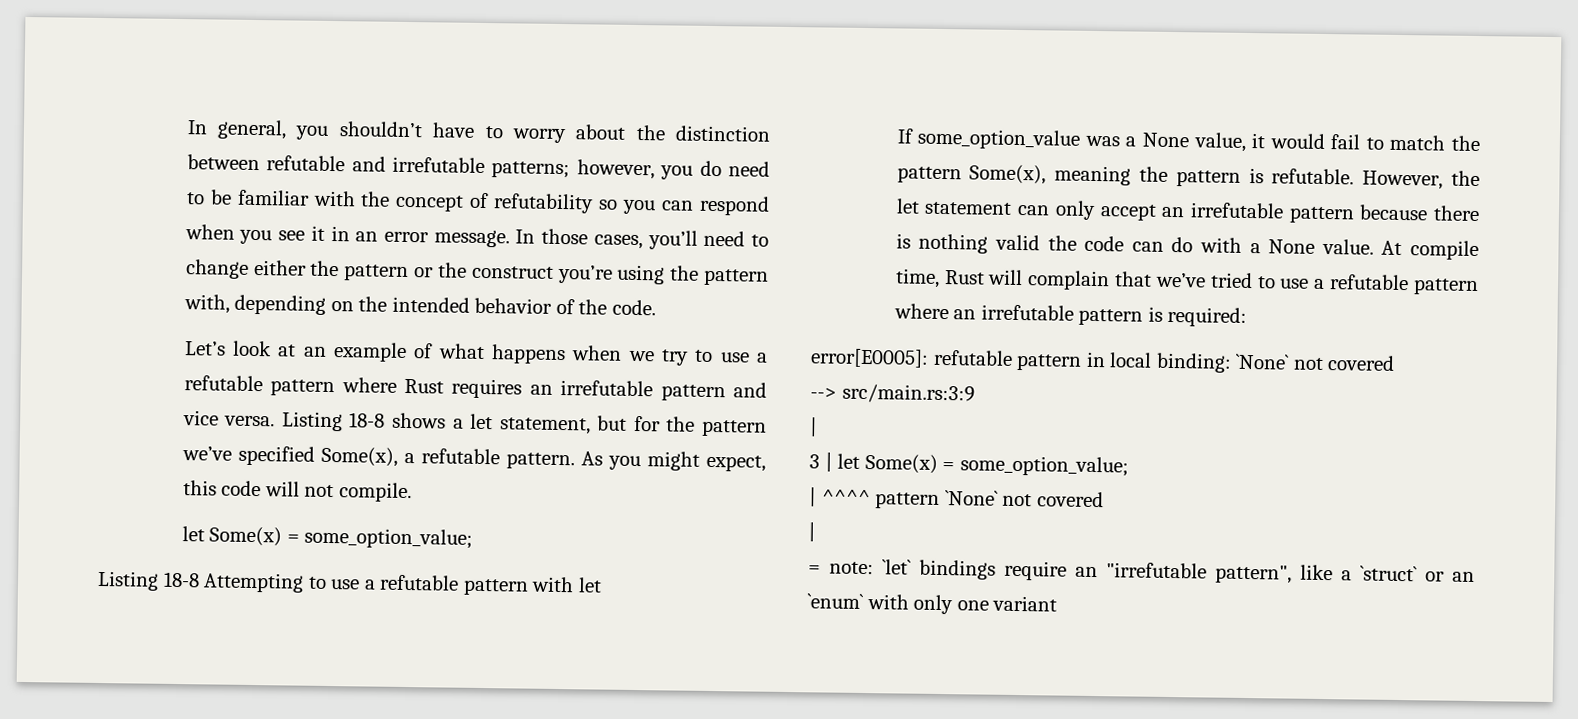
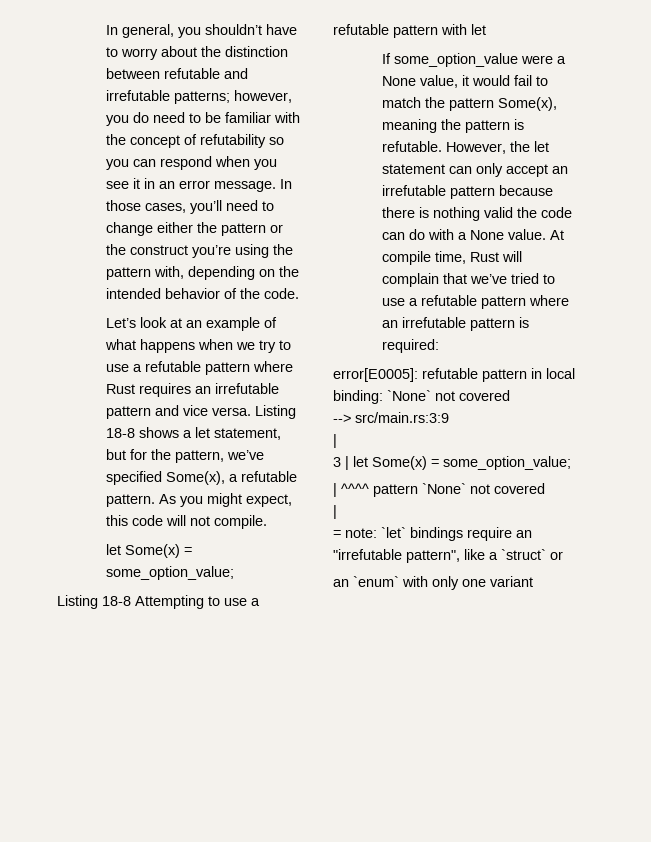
- Listing 18-8 shows a let statement, but for the pattern we’ve specified Some(x), a refutable pattern.
+ Listing 18-8 shows a let statement, but for the pattern, we’ve specified Some(x), a refutable pattern.
- If some_option_value was a None value, it would fail to match the pattern Some(x), meaning the pattern is refutable.
+ If some_option_value were a None value, it would fail to match the pattern Some(x), meaning the pattern is refutable.
- = note: `let` bindings require an "irrefutable pattern", like a `struct` or an `enum` with only one variant
+ = note: `let` bindings require an "irrefutable pattern", like a `struct` or
+ an `enum` with only one variant

